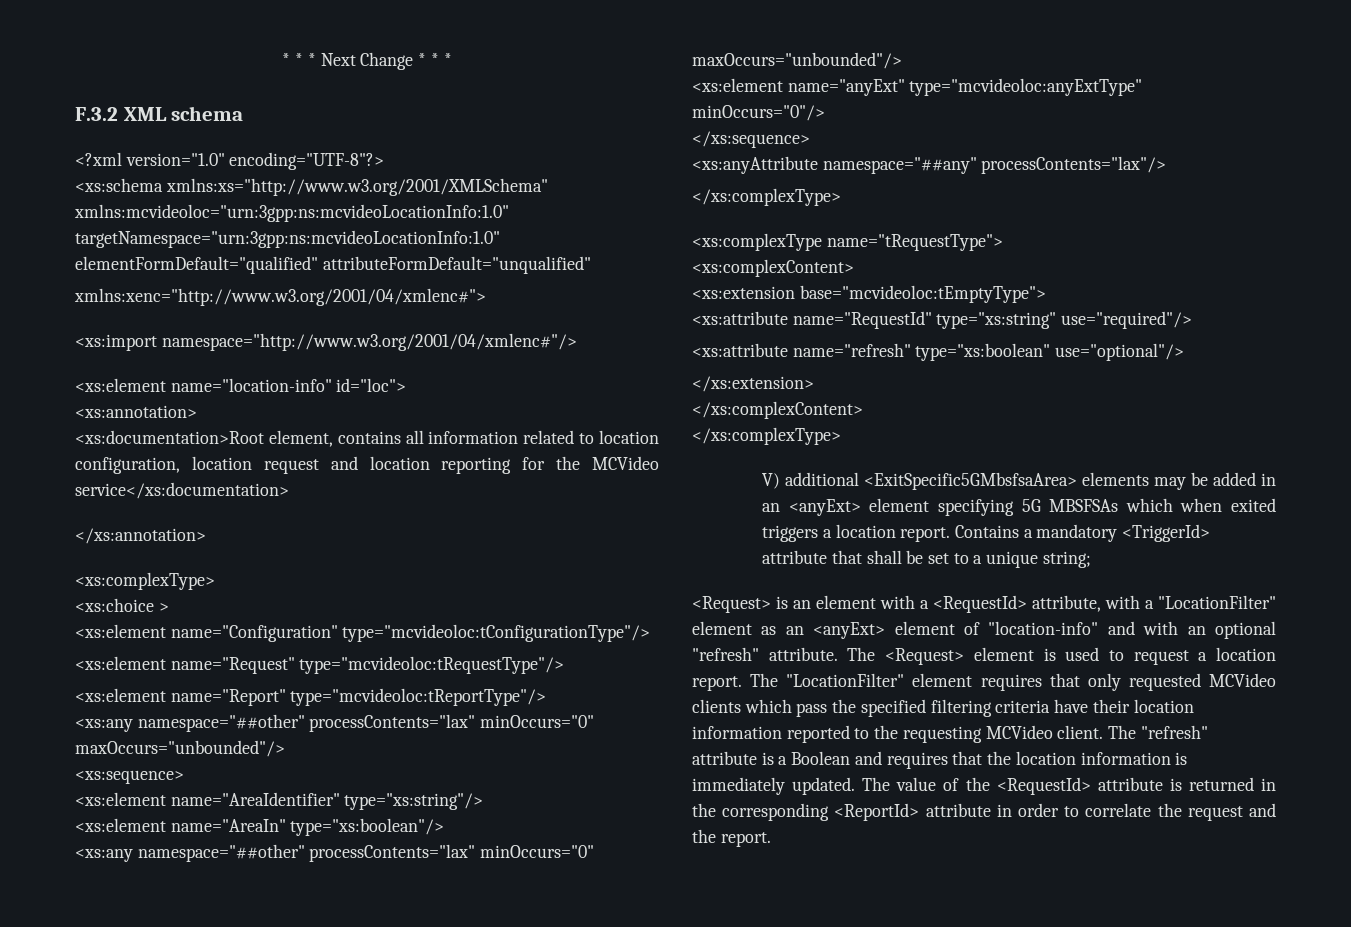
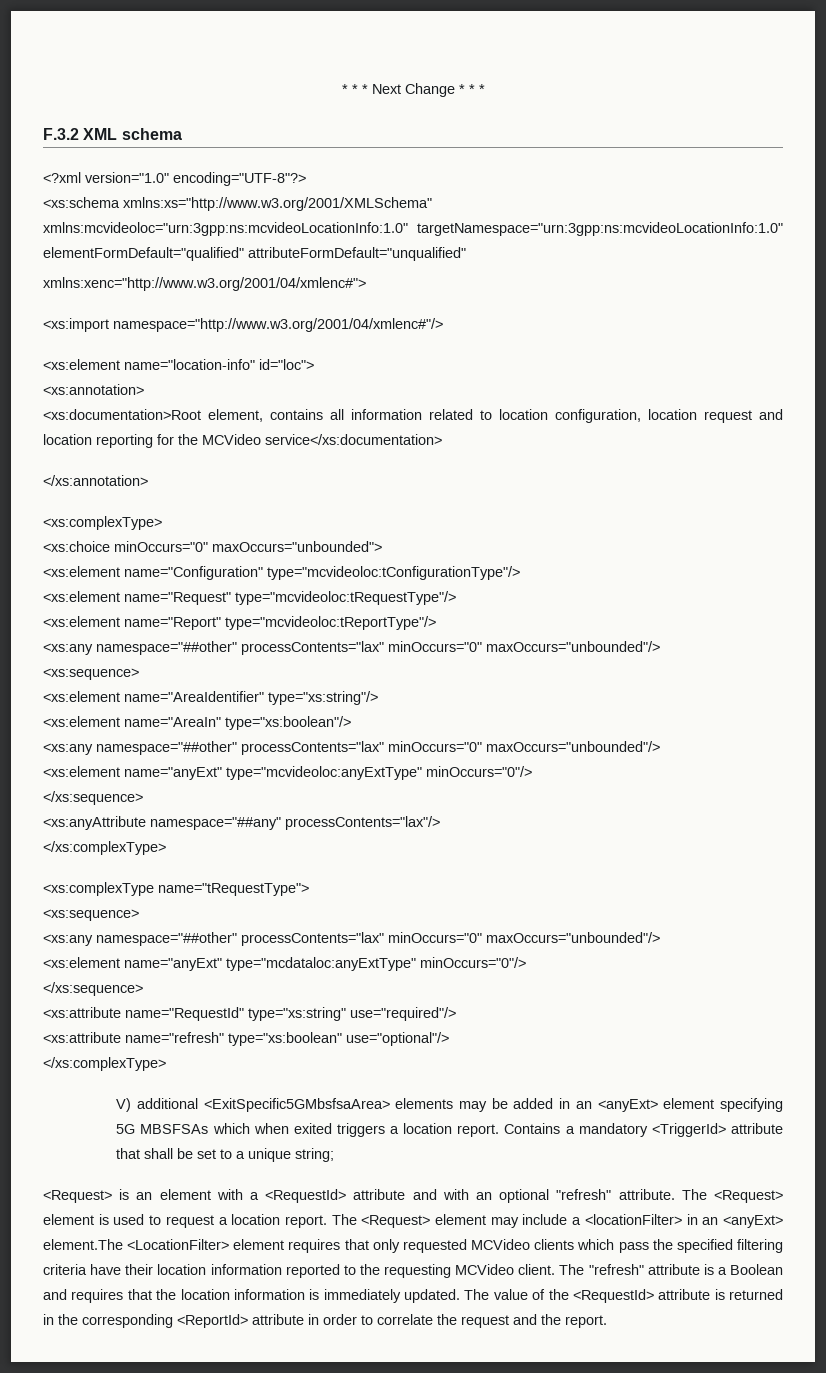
- <xs:choice >
+ <xs:choice minOccurs="0" maxOccurs="unbounded">
  <xs:complexType name="tRequestType">
- <xs:complexContent>
- <xs:extension base="mcvideoloc:tEmptyType">
+ <xs:sequence>
+ <xs:any namespace="##other" processContents="lax" minOccurs="0" maxOccurs="unbounded"/>
+ <xs:element name="anyExt" type="mcdataloc:anyExtType" minOccurs="0"/>
+ </xs:sequence>
- </xs:extension>
- </xs:complexContent>
- <Request> is an element with a <RequestId> attribute, with a "LocationFilter" element as an <anyExt> element of "location-info" and with an optional "refresh" attribute.
+ <Request> is an element with a <RequestId> attribute and with an optional "refresh" attribute.
- The "LocationFilter" element requires that only requested MCVideo clients which pass the specified filtering criteria have their location information reported to the requesting MCVideo client.
+ The <Request> element may include a <locationFilter> in an <anyExt> element.The <LocationFilter> element requires that only requested MCVideo clients which pass the specified filtering criteria have their location information reported to the requesting MCVideo client.

